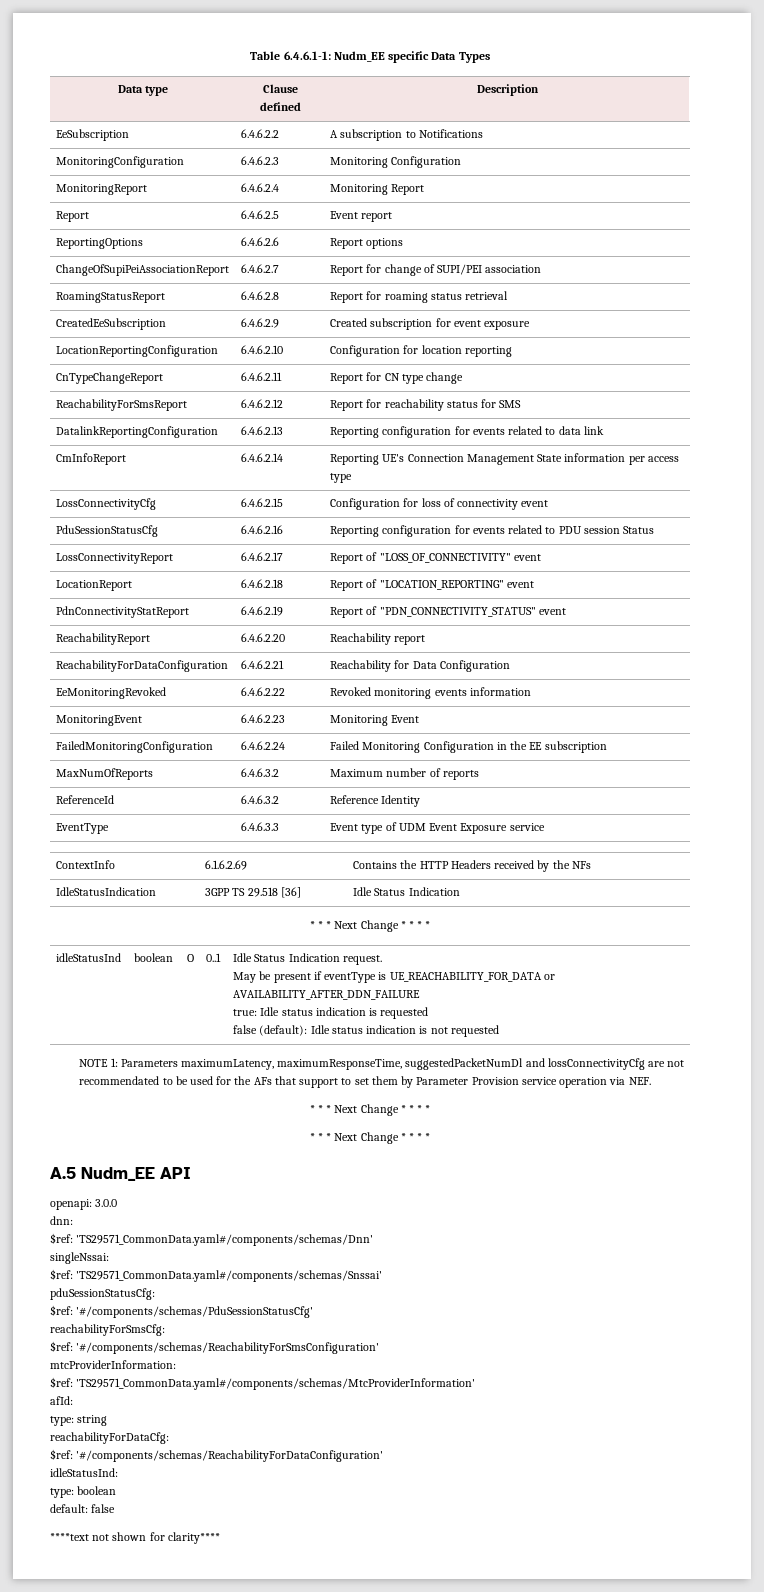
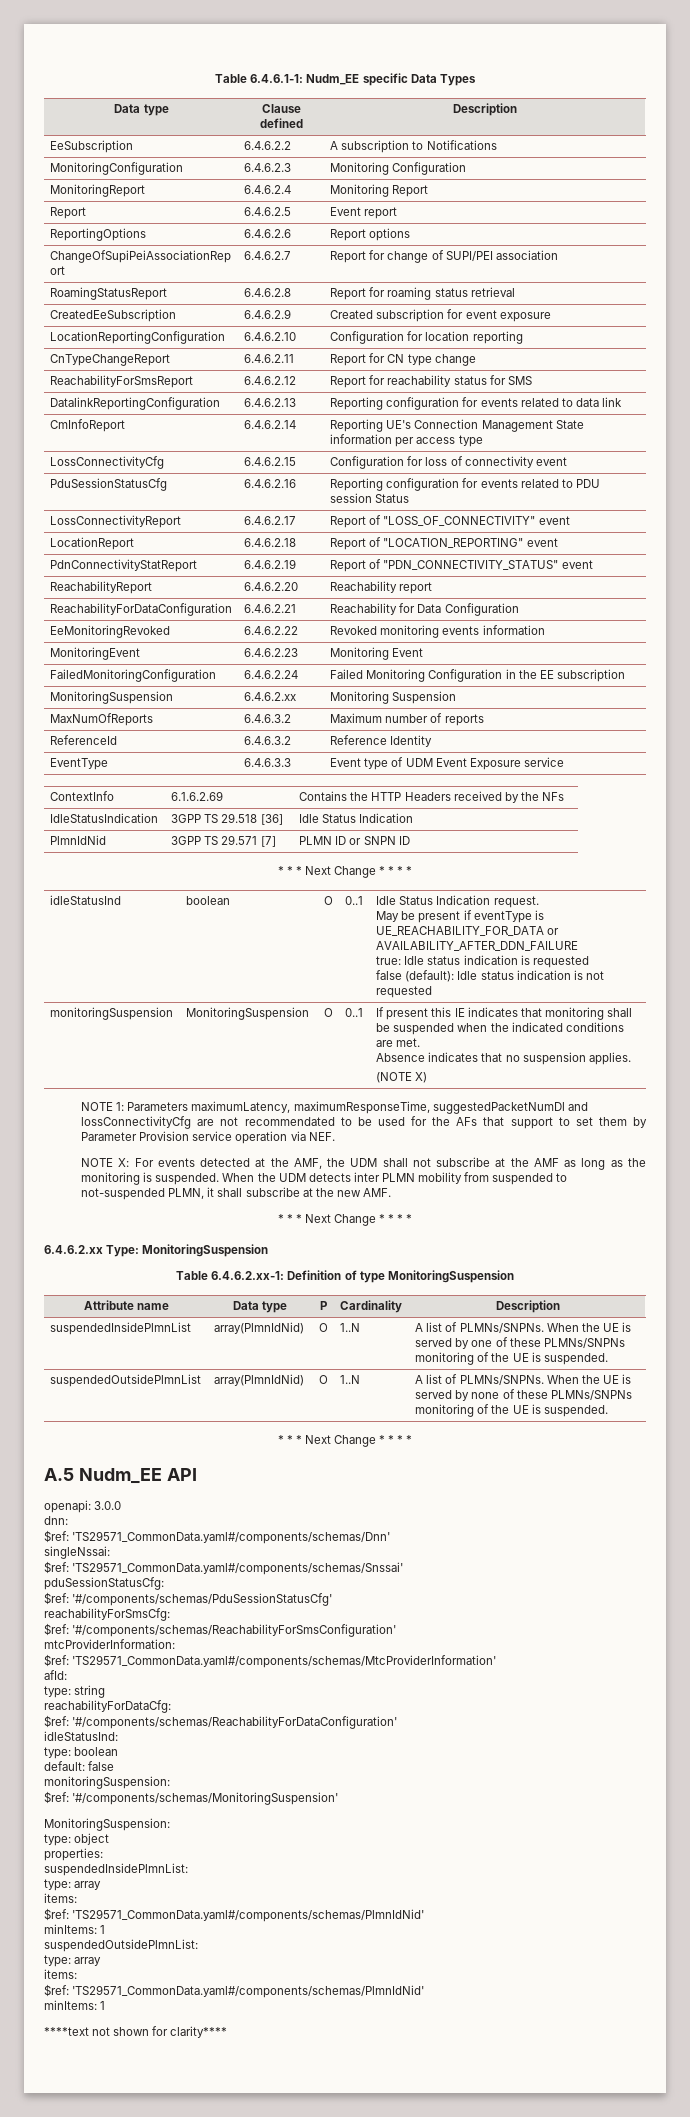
+ MonitoringSuspension | 6.4.6.2.xx | Monitoring Suspension
+ PlmnIdNid | 3GPP TS 29.571 [7] | PLMN ID or SNPN ID
+ monitoringSuspension | MonitoringSuspension | O | 0..1 | If present this IE indicates that monitoring shall be suspended when the indicated conditions are met.
+ Absence indicates that no suspension applies.
+ (NOTE X)
  NOTE 1: Parameters maximumLatency, maximumResponseTime, suggestedPacketNumDl and lossConnectivityCfg are not recommendated to be used for the AFs that support to set them by Parameter Provision service operation via NEF.
+ NOTE X: For events detected at the AMF, the UDM shall not subscribe at the AMF as long as the monitoring is suspended. When the UDM detects inter PLMN mobility from suspended to not-suspended PLMN, it shall subscribe at the new AMF.
  * * * Next Change * * * *
+ 6.4.6.2.xx Type: MonitoringSuspension
+ Table 6.4.6.2.xx-1: Definition of type MonitoringSuspension
+ Attribute name | Data type | P | Cardinality | Description
+ suspendedInsidePlmnList | array(PlmnIdNid) | O | 1..N | A list of PLMNs/SNPNs. When the UE is served by one of these PLMNs/SNPNs monitoring of the UE is suspended.
+ suspendedOutsidePlmnList | array(PlmnIdNid) | O | 1..N | A list of PLMNs/SNPNs. When the UE is served by none of these PLMNs/SNPNs monitoring of the UE is suspended.
+ monitoringSuspension:
+ $ref: '#/components/schemas/MonitoringSuspension'
+ MonitoringSuspension:
+ type: object
+ properties:
+ suspendedInsidePlmnList:
+ type: array
+ items:
+ $ref: 'TS29571_CommonData.yaml#/components/schemas/PlmnIdNid'
+ minItems: 1
+ suspendedOutsidePlmnList:
+ type: array
+ items:
+ $ref: 'TS29571_CommonData.yaml#/components/schemas/PlmnIdNid'
+ minItems: 1

